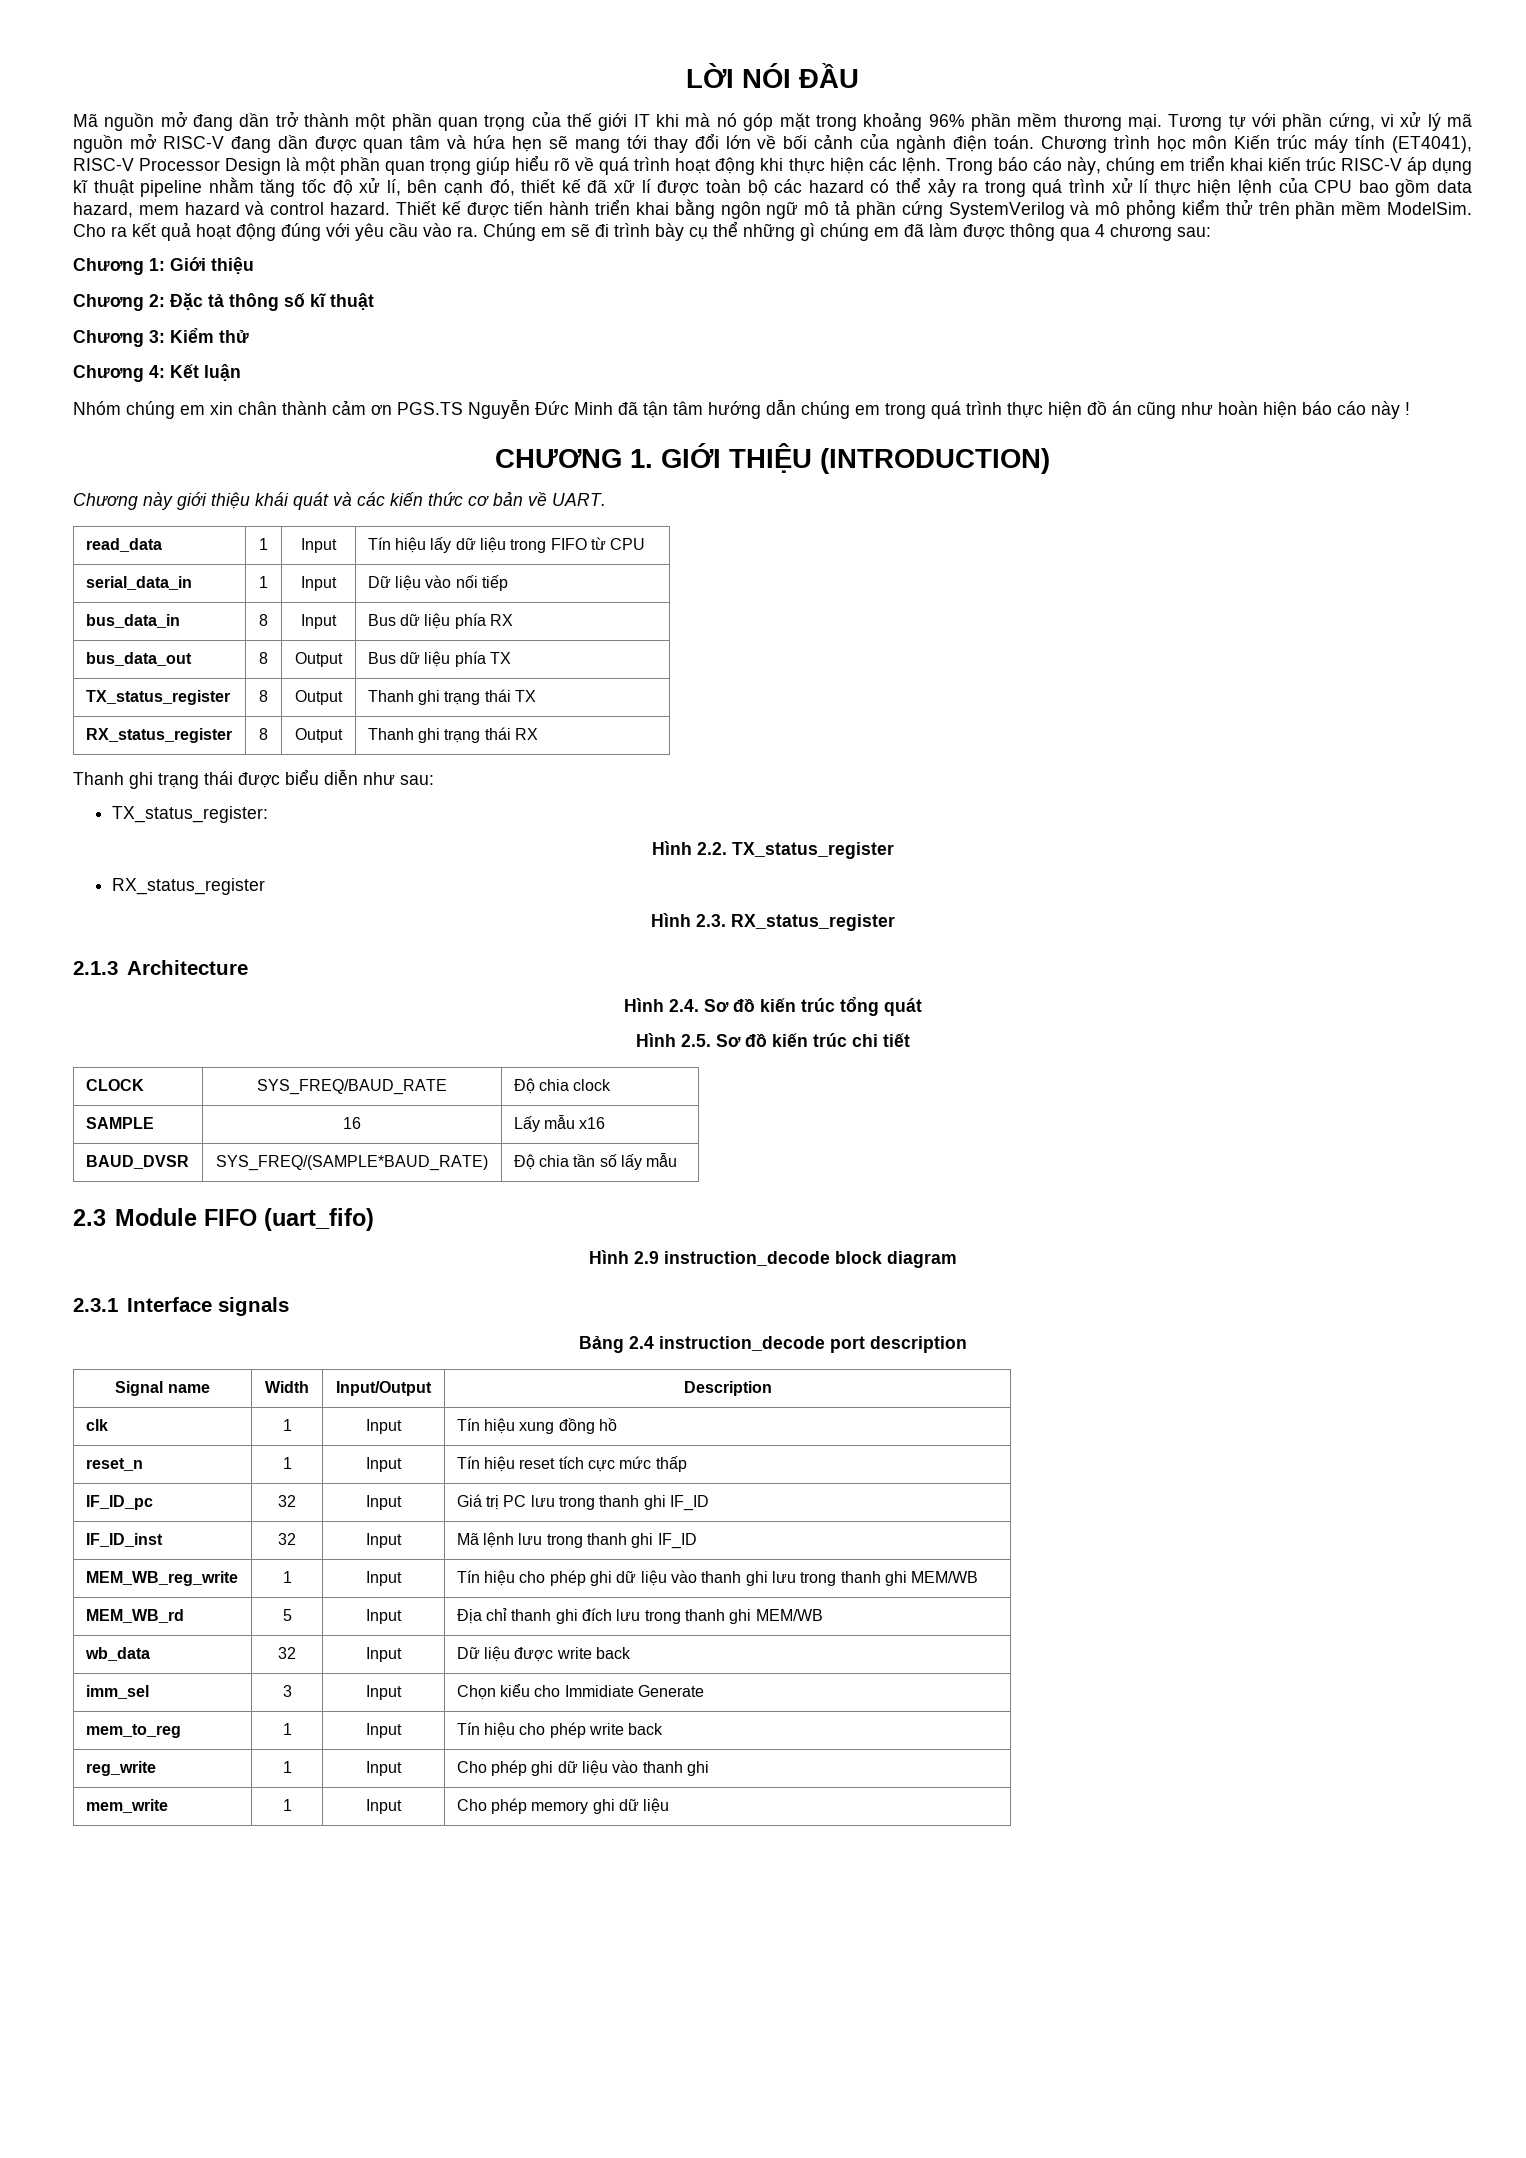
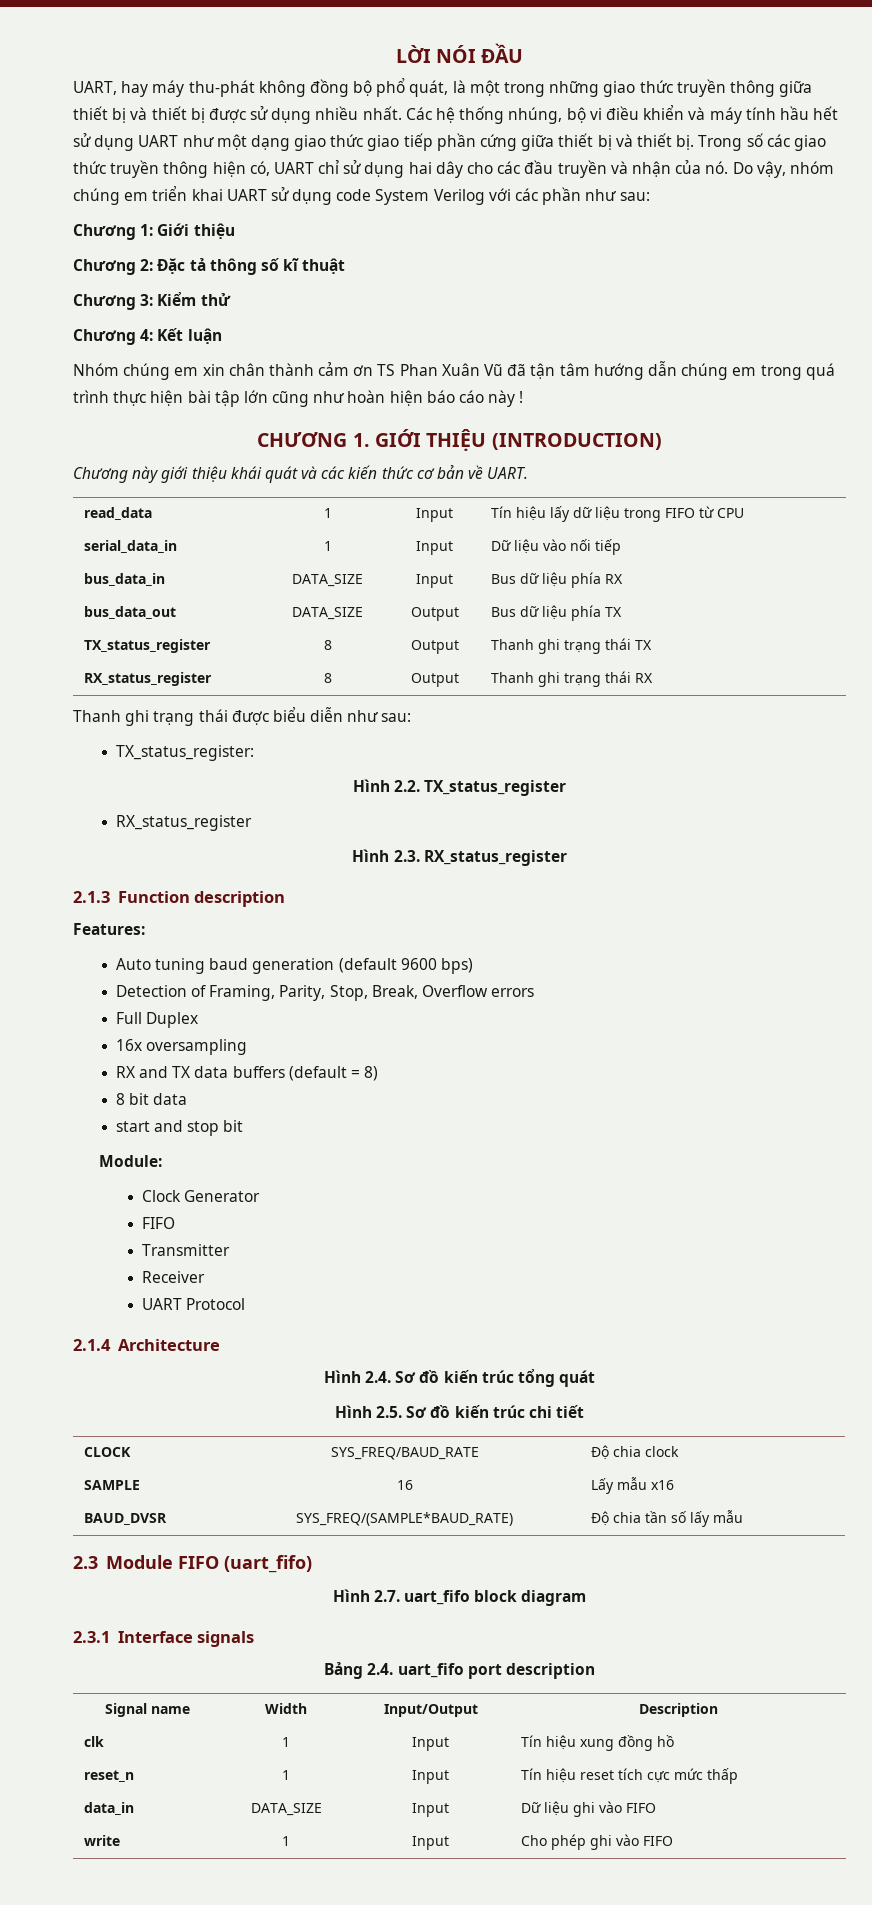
- Mã nguồn mở đang dần trở thành một phần quan trọng của thế giới IT khi mà nó góp mặt trong khoảng 96% phần mềm thương mại. Tương tự với phần cứng, vi xử lý mã nguồn mở RISC-V đang dần được quan tâm và hứa hẹn sẽ mang tới thay đổi lớn về bối cảnh của ngành điện toán. Chương trình học môn Kiến trúc máy tính (ET4041), RISC-V Processor Design là một phần quan trọng giúp hiểu rõ về quá trình hoạt động khi thực hiện các lệnh. Trong báo cáo này, chúng em triển khai kiến trúc RISC-V áp dụng kĩ thuật pipeline nhằm tăng tốc độ xử lí, bên cạnh đó, thiết kế đã xữ lí được toàn bộ các hazard có thể xảy ra trong quá trình xử lí thực hiện lệnh của CPU bao gồm data hazard, mem hazard và control hazard. Thiết kế được tiến hành triển khai bằng ngôn ngữ mô tả phần cứng SystemVerilog và mô phỏng kiểm thử trên phần mềm ModelSim. Cho ra kết quả hoạt động đúng với yêu cầu vào ra. Chúng em sẽ đi trình bày cụ thể những gì chúng em đã làm được thông qua 4 chương sau:
+ UART, hay máy thu-phát không đồng bộ phổ quát, là một trong những giao thức truyền thông giữa thiết bị và thiết bị được sử dụng nhiều nhất. Các hệ thống nhúng, bộ vi điều khiển và máy tính hầu hết sử dụng UART như một dạng giao thức giao tiếp phần cứng giữa thiết bị và thiết bị. Trong số các giao thức truyền thông hiện có, UART chỉ sử dụng hai dây cho các đầu truyền và nhận của nó. Do vậy, nhóm chúng em triển khai UART sử dụng code System Verilog với các phần như sau:
- Nhóm chúng em xin chân thành cảm ơn PGS.TS Nguyễn Đức Minh đã tận tâm hướng dẫn chúng em trong quá trình thực hiện đồ án cũng như hoàn hiện báo cáo này !
+ Nhóm chúng em xin chân thành cảm ơn TS Phan Xuân Vũ đã tận tâm hướng dẫn chúng em trong quá trình thực hiện bài tập lớn cũng như hoàn hiện báo cáo này !
- bus_data_in | 8 | Input | Bus dữ liệu phía RX
+ bus_data_in | DATA_SIZE | Input | Bus dữ liệu phía RX
- bus_data_out | 8 | Output | Bus dữ liệu phía TX
+ bus_data_out | DATA_SIZE | Output | Bus dữ liệu phía TX
- 2.1.3 Architecture
+ 2.1.3 Function description
+ Features:
+ Auto tuning baud generation (default 9600 bps)
+ Detection of Framing, Parity, Stop, Break, Overflow errors
+ Full Duplex
+ 16x oversampling
+ RX and TX data buffers (default = 8)
+ 8 bit data
+ start and stop bit
+ Module:
+ Clock Generator
+ FIFO
+ Transmitter
+ Receiver
+ UART Protocol
+ 2.1.4 Architecture
- Hình 2.9 instruction_decode block diagram
+ Hình 2.7. uart_fifo block diagram
- Bảng 2.4 instruction_decode port description
+ Bảng 2.4. uart_fifo port description
- IF_ID_pc | 32 | Input | Giá trị PC lưu trong thanh ghi IF_ID
- IF_ID_inst | 32 | Input | Mã lệnh lưu trong thanh ghi IF_ID
- MEM_WB_reg_write | 1 | Input | Tín hiệu cho phép ghi dữ liệu vào thanh ghi lưu trong thanh ghi MEM/WB
- MEM_WB_rd | 5 | Input | Địa chỉ thanh ghi đích lưu trong thanh ghi MEM/WB
- wb_data | 32 | Input | Dữ liệu được write back
- imm_sel | 3 | Input | Chọn kiểu cho Immidiate Generate
- mem_to_reg | 1 | Input | Tín hiệu cho phép write back
- reg_write | 1 | Input | Cho phép ghi dữ liệu vào thanh ghi
- mem_write | 1 | Input | Cho phép memory ghi dữ liệu
+ data_in | DATA_SIZE | Input | Dữ liệu ghi vào FIFO
+ write | 1 | Input | Cho phép ghi vào FIFO

